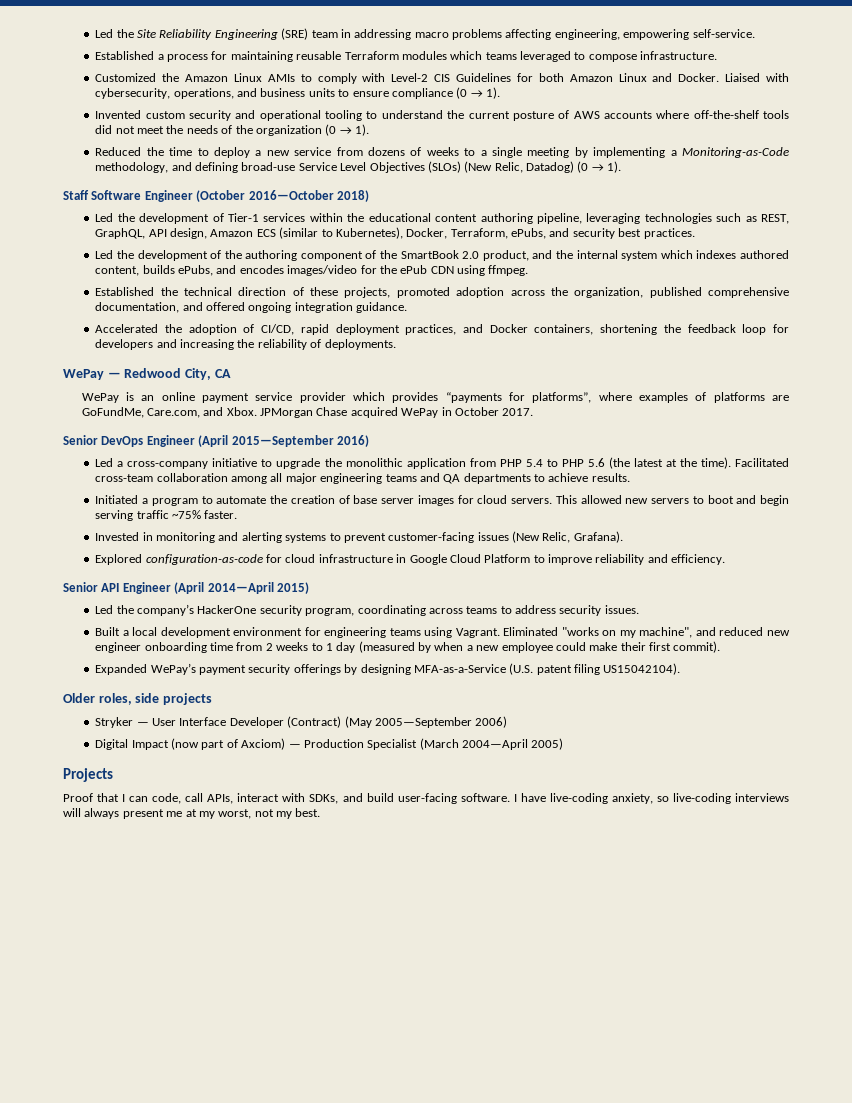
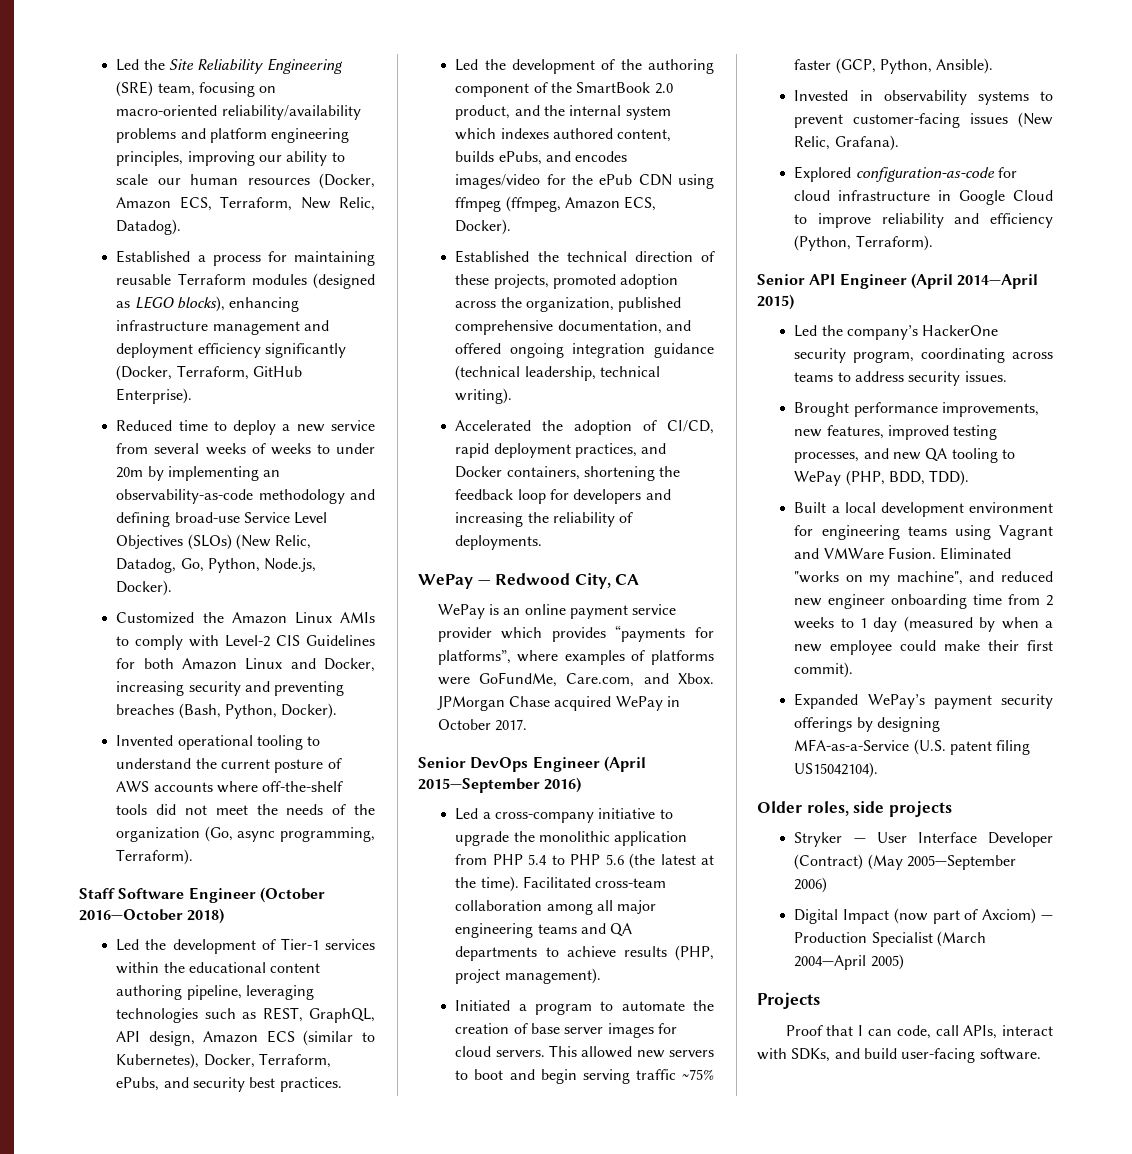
- Led the Site Reliability Engineering (SRE) team in addressing macro problems affecting engineering, empowering self-service.
+ Led the Site Reliability Engineering (SRE) team, focusing on macro-oriented reliability/availability problems and platform engineering principles, improving our ability to scale our human resources (Docker, Amazon ECS, Terraform, New Relic, Datadog).
- Established a process for maintaining reusable Terraform modules which teams leveraged to compose infrastructure.
+ Established a process for maintaining reusable Terraform modules (designed as LEGO blocks), enhancing infrastructure management and deployment efficiency significantly (Docker, Terraform, GitHub Enterprise).
+ Reduced time to deploy a new service from several weeks of weeks to under 20m by implementing an observability-as-code methodology and defining broad-use Service Level Objectives (SLOs) (New Relic, Datadog, Go, Python, Node.js, Docker).
- Customized the Amazon Linux AMIs to comply with Level-2 CIS Guidelines for both Amazon Linux and Docker. Liaised with cybersecurity, operations, and business units to ensure compliance (0 → 1).
- Invented custom security and operational tooling to understand the current posture of AWS accounts where off-the-shelf tools did not meet the needs of the organization (0 → 1).
- Reduced the time to deploy a new service from dozens of weeks to a single meeting by implementing a Monitoring-as-Code methodology, and defining broad-use Service Level Objectives (SLOs) (New Relic, Datadog) (0 → 1).
+ Customized the Amazon Linux AMIs to comply with Level-2 CIS Guidelines for both Amazon Linux and Docker, increasing security and preventing breaches (Bash, Python, Docker).
+ Invented operational tooling to understand the current posture of AWS accounts where off-the-shelf tools did not meet the needs of the organization (Go, async programming, Terraform).
- Led the development of the authoring component of the SmartBook 2.0 product, and the internal system which indexes authored content, builds ePubs, and encodes images/video for the ePub CDN using ffmpeg.
+ Led the development of the authoring component of the SmartBook 2.0 product, and the internal system which indexes authored content, builds ePubs, and encodes images/video for the ePub CDN using ffmpeg (ffmpeg, Amazon ECS, Docker).
- Established the technical direction of these projects, promoted adoption across the organization, published comprehensive documentation, and offered ongoing integration guidance.
+ Established the technical direction of these projects, promoted adoption across the organization, published comprehensive documentation, and offered ongoing integration guidance (technical leadership, technical writing).
- WePay is an online payment service provider which provides “payments for platforms”, where examples of platforms are GoFundMe, Care.com, and Xbox.
+ WePay is an online payment service provider which provides “payments for platforms”, where examples of platforms were GoFundMe, Care.com, and Xbox.
- Facilitated cross-team collaboration among all major engineering teams and QA departments to achieve results.
+ Facilitated cross-team collaboration among all major engineering teams and QA departments to achieve results (PHP, project management).
- This allowed new servers to boot and begin serving traffic ~75% faster.
+ This allowed new servers to boot and begin serving traffic ~75% faster (GCP, Python, Ansible).
- Invested in monitoring and alerting systems to prevent customer-facing issues (New Relic, Grafana).
+ Invested in observability systems to prevent customer-facing issues (New Relic, Grafana).
- Explored configuration-as-code for cloud infrastructure in Google Cloud Platform to improve reliability and efficiency.
+ Explored configuration-as-code for cloud infrastructure in Google Cloud to improve reliability and efficiency (Python, Terraform).
+ Brought performance improvements, new features, improved testing processes, and new QA tooling to WePay (PHP, BDD, TDD).
- Built a local development environment for engineering teams using Vagrant.
+ Built a local development environment for engineering teams using Vagrant and VMWare Fusion.
- I have live-coding anxiety, so live-coding interviews will always present me at my worst, not my best.

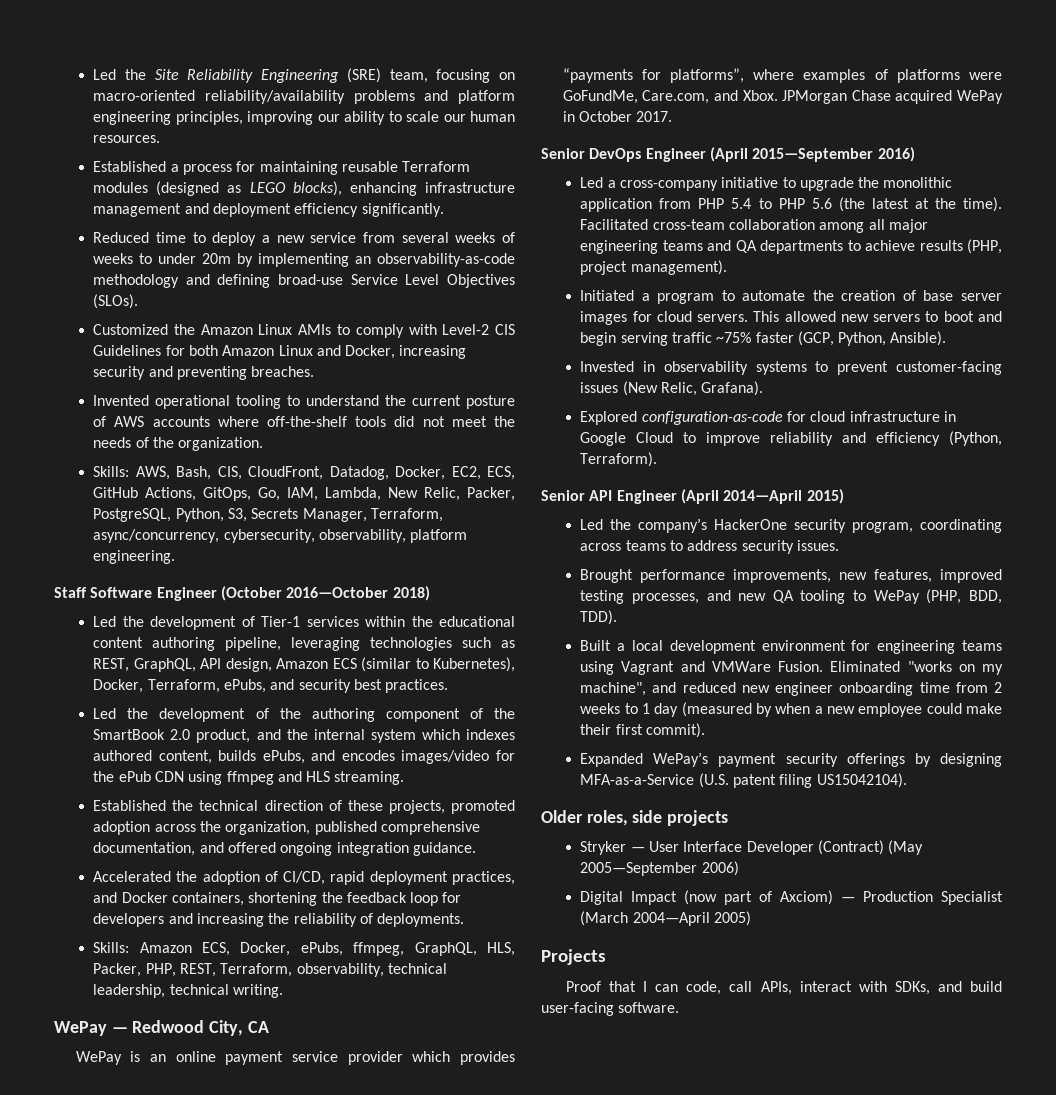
- Led the Site Reliability Engineering (SRE) team, focusing on macro-oriented reliability/availability problems and platform engineering principles, improving our ability to scale our human resources (Docker, Amazon ECS, Terraform, New Relic, Datadog).
+ Led the Site Reliability Engineering (SRE) team, focusing on macro-oriented reliability/availability problems and platform engineering principles, improving our ability to scale our human resources.
- Established a process for maintaining reusable Terraform modules (designed as LEGO blocks), enhancing infrastructure management and deployment efficiency significantly (Docker, Terraform, GitHub Enterprise).
+ Established a process for maintaining reusable Terraform modules (designed as LEGO blocks), enhancing infrastructure management and deployment efficiency significantly.
- Reduced time to deploy a new service from several weeks of weeks to under 20m by implementing an observability-as-code methodology and defining broad-use Service Level Objectives (SLOs) (New Relic, Datadog, Go, Python, Node.js, Docker).
+ Reduced time to deploy a new service from several weeks of weeks to under 20m by implementing an observability-as-code methodology and defining broad-use Service Level Objectives (SLOs).
- Customized the Amazon Linux AMIs to comply with Level-2 CIS Guidelines for both Amazon Linux and Docker, increasing security and preventing breaches (Bash, Python, Docker).
+ Customized the Amazon Linux AMIs to comply with Level-2 CIS Guidelines for both Amazon Linux and Docker, increasing security and preventing breaches.
- Invented operational tooling to understand the current posture of AWS accounts where off-the-shelf tools did not meet the needs of the organization (Go, async programming, Terraform).
+ Invented operational tooling to understand the current posture of AWS accounts where off-the-shelf tools did not meet the needs of the organization.
+ Skills: AWS, Bash, CIS, CloudFront, Datadog, Docker, EC2, ECS, GitHub Actions, GitOps, Go, IAM, Lambda, New Relic, Packer, PostgreSQL, Python, S3, Secrets Manager, Terraform, async/concurrency, cybersecurity, observability, platform engineering.
- Led the development of the authoring component of the SmartBook 2.0 product, and the internal system which indexes authored content, builds ePubs, and encodes images/video for the ePub CDN using ffmpeg (ffmpeg, Amazon ECS, Docker).
+ Led the development of the authoring component of the SmartBook 2.0 product, and the internal system which indexes authored content, builds ePubs, and encodes images/video for the ePub CDN using ffmpeg and HLS streaming.
- Established the technical direction of these projects, promoted adoption across the organization, published comprehensive documentation, and offered ongoing integration guidance (technical leadership, technical writing).
+ Established the technical direction of these projects, promoted adoption across the organization, published comprehensive documentation, and offered ongoing integration guidance.
+ Skills: Amazon ECS, Docker, ePubs, ffmpeg, GraphQL, HLS, Packer, PHP, REST, Terraform, observability, technical leadership, technical writing.

